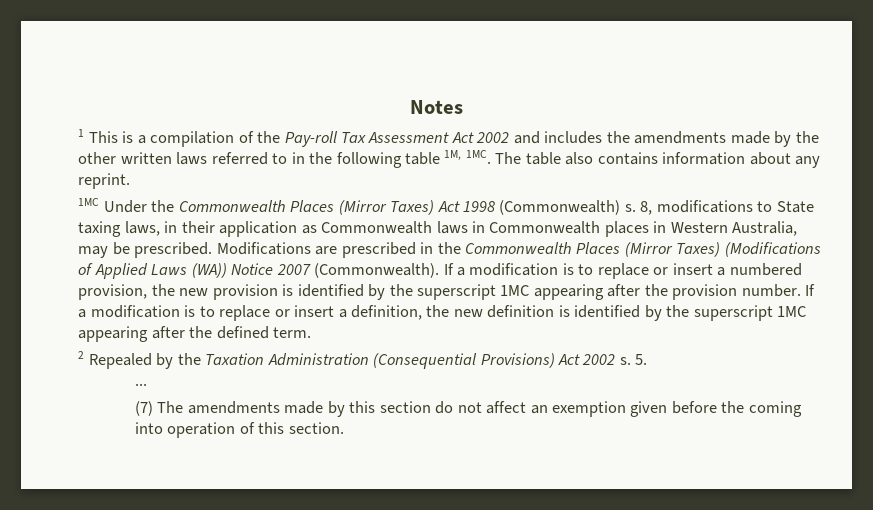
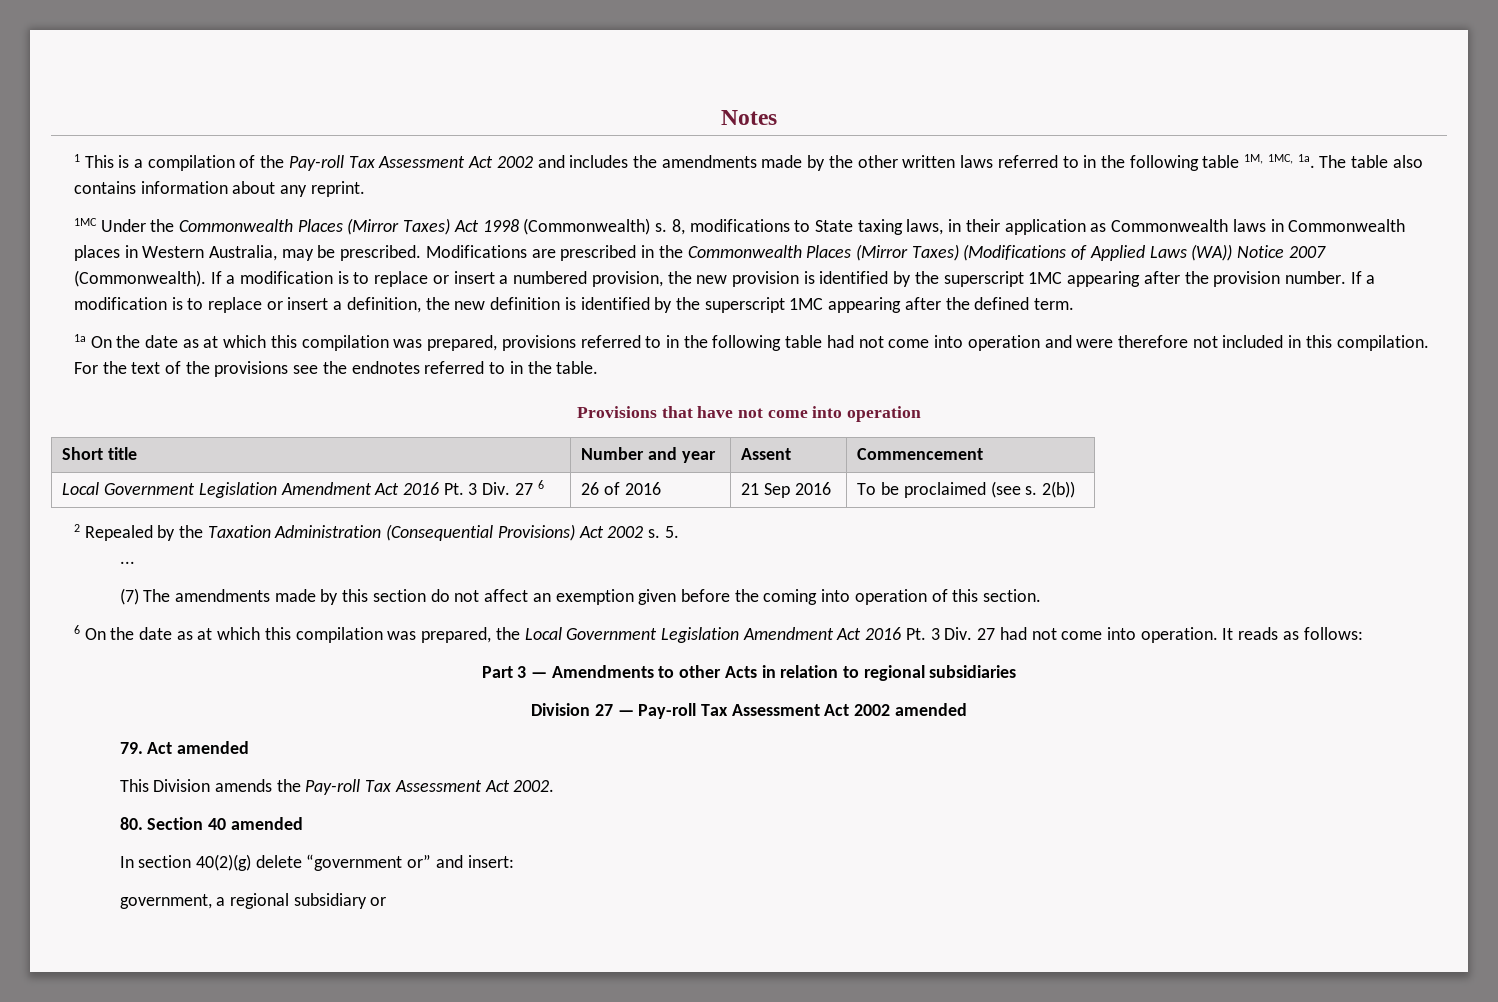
- 1 This is a compilation of the Pay-roll Tax Assessment Act 2002 and includes the amendments made by the other written laws referred to in the following table 1M, 1MC.
+ 1 This is a compilation of the Pay-roll Tax Assessment Act 2002 and includes the amendments made by the other written laws referred to in the following table 1M, 1MC, 1a.
+ 1a On the date as at which this compilation was prepared, provisions referred to in the following table had not come into operation and were therefore not included in this compilation. For the text of the provisions see the endnotes referred to in the table.
+ Provisions that have not come into operation
+ Short title | Number and year | Assent | Commencement
+ Local Government Legislation Amendment Act 2016 Pt. 3 Div. 27 6 | 26 of 2016 | 21 Sep 2016 | To be proclaimed (see s. 2(b))
+ 6 On the date as at which this compilation was prepared, the Local Government Legislation Amendment Act 2016 Pt. 3 Div. 27 had not come into operation. It reads as follows:
+ Part 3 — Amendments to other Acts in relation to regional subsidiaries
+ Division 27 — Pay-roll Tax Assessment Act 2002 amended
+ 79. Act amended
+ This Division amends the Pay-roll Tax Assessment Act 2002.
+ 80. Section 40 amended
+ In section 40(2)(g) delete “government or” and insert:
+ government, a regional subsidiary or

